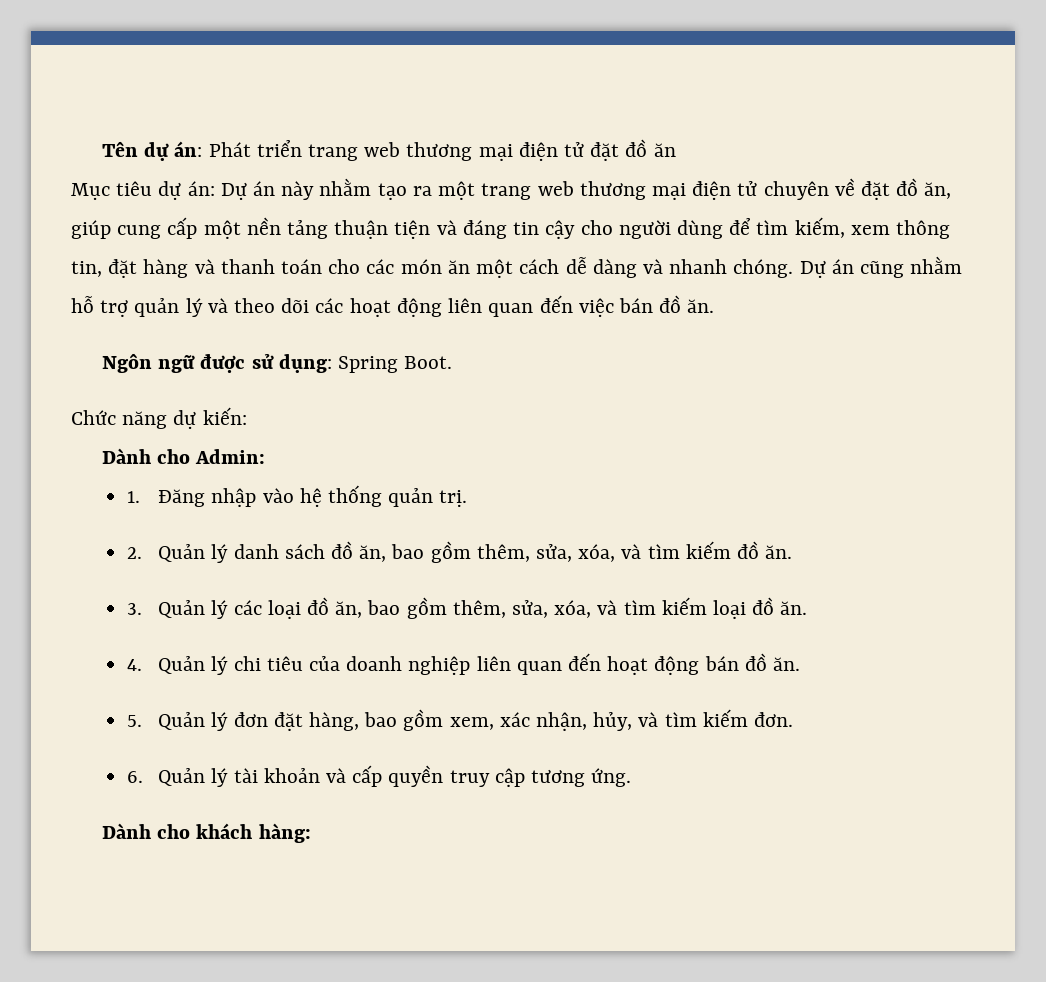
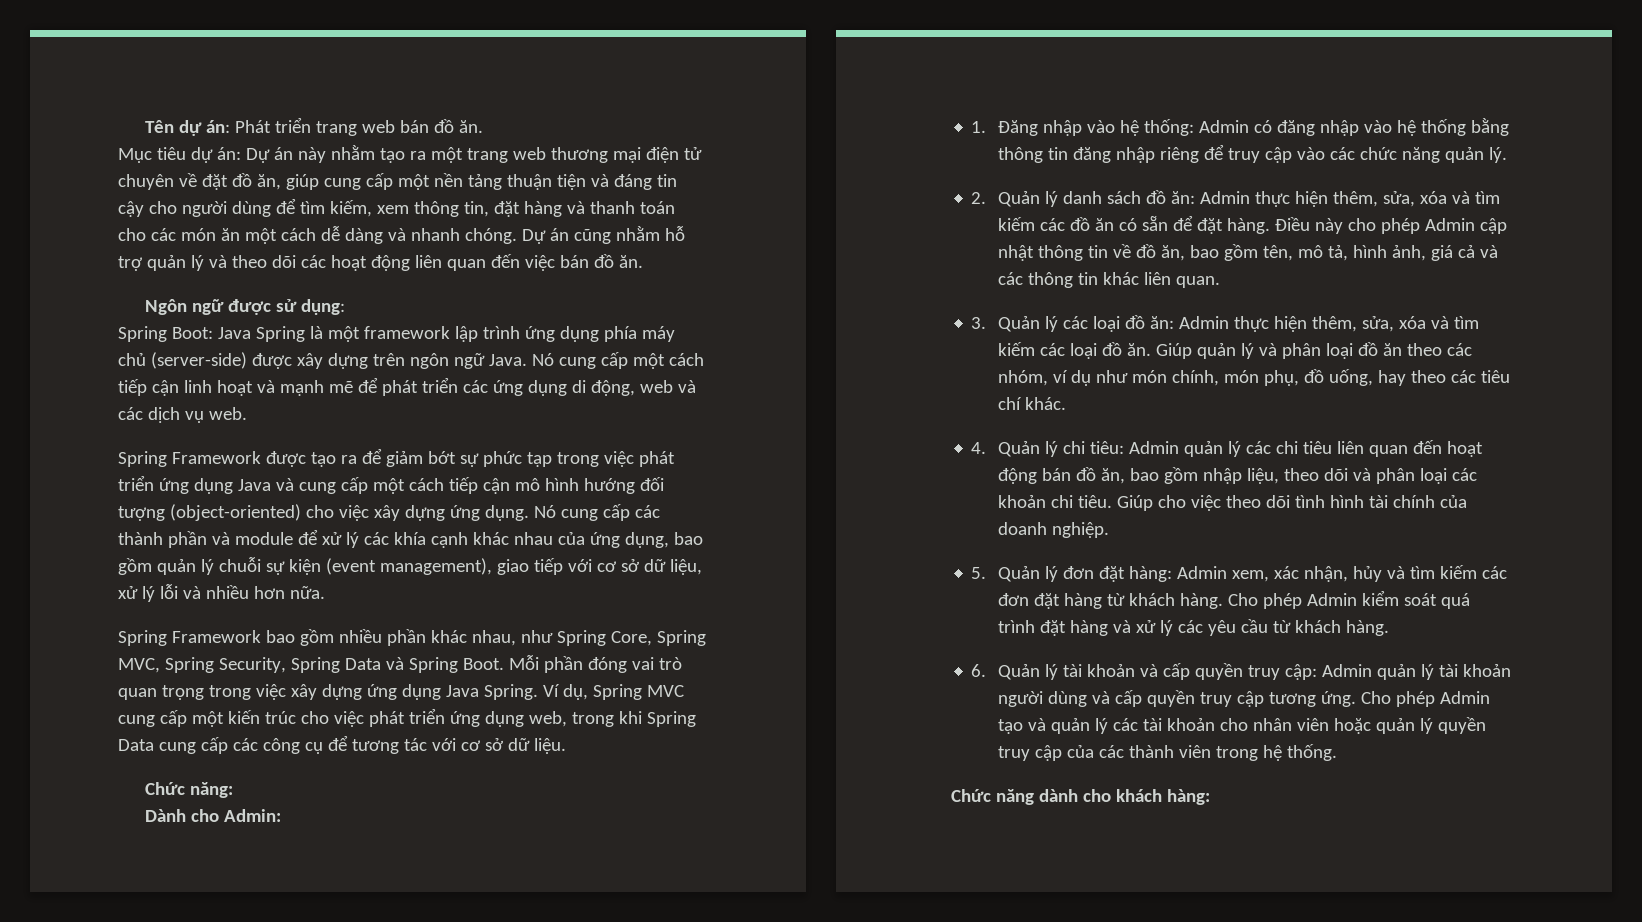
- Tên dự án: Phát triển trang web thương mại điện tử đặt đồ ăn
+ Tên dự án: Phát triển trang web bán đồ ăn.
- Ngôn ngữ được sử dụng: Spring Boot.
- Chức năng dự kiến:
+ Ngôn ngữ được sử dụng:
+ Spring Boot: Java Spring là một framework lập trình ứng dụng phía máy chủ (server-side) được xây dựng trên ngôn ngữ Java. Nó cung cấp một cách tiếp cận linh hoạt và mạnh mẽ để phát triển các ứng dụng di động, web và các dịch vụ web.
+ Spring Framework được tạo ra để giảm bớt sự phức tạp trong việc phát triển ứng dụng Java và cung cấp một cách tiếp cận mô hình hướng đối tượng (object-oriented) cho việc xây dựng ứng dụng. Nó cung cấp các thành phần và module để xử lý các khía cạnh khác nhau của ứng dụng, bao gồm quản lý chuỗi sự kiện (event management), giao tiếp với cơ sở dữ liệu, xử lý lỗi và nhiều hơn nữa.
+ Spring Framework bao gồm nhiều phần khác nhau, như Spring Core, Spring MVC, Spring Security, Spring Data và Spring Boot. Mỗi phần đóng vai trò quan trọng trong việc xây dựng ứng dụng Java Spring. Ví dụ, Spring MVC cung cấp một kiến trúc cho việc phát triển ứng dụng web, trong khi Spring Data cung cấp các công cụ để tương tác với cơ sở dữ liệu.
+ Chức năng:
- 1. Đăng nhập vào hệ thống quản trị.
+ 1. Đăng nhập vào hệ thống: Admin có đăng nhập vào hệ thống bằng thông tin đăng nhập riêng để truy cập vào các chức năng quản lý.
- 2. Quản lý danh sách đồ ăn, bao gồm thêm, sửa, xóa, và tìm kiếm đồ ăn.
+ 2. Quản lý danh sách đồ ăn: Admin thực hiện thêm, sửa, xóa và tìm kiếm các đồ ăn có sẵn để đặt hàng. Điều này cho phép Admin cập nhật thông tin về đồ ăn, bao gồm tên, mô tả, hình ảnh, giá cả và các thông tin khác liên quan.
- 3. Quản lý các loại đồ ăn, bao gồm thêm, sửa, xóa, và tìm kiếm loại đồ ăn.
- 4. Quản lý chi tiêu của doanh nghiệp liên quan đến hoạt động bán đồ ăn.
+ 3. Quản lý các loại đồ ăn: Admin thực hiện thêm, sửa, xóa và tìm kiếm các loại đồ ăn. Giúp quản lý và phân loại đồ ăn theo các nhóm, ví dụ như món chính, món phụ, đồ uống, hay theo các tiêu chí khác.
+ 4. Quản lý chi tiêu: Admin quản lý các chi tiêu liên quan đến hoạt động bán đồ ăn, bao gồm nhập liệu, theo dõi và phân loại các khoản chi tiêu. Giúp cho việc theo dõi tình hình tài chính của doanh nghiệp.
- 5. Quản lý đơn đặt hàng, bao gồm xem, xác nhận, hủy, và tìm kiếm đơn.
+ 5. Quản lý đơn đặt hàng: Admin xem, xác nhận, hủy và tìm kiếm các đơn đặt hàng từ khách hàng. Cho phép Admin kiểm soát quá trình đặt hàng và xử lý các yêu cầu từ khách hàng.
- 6. Quản lý tài khoản và cấp quyền truy cập tương ứng.
- Dành cho khách hàng:
+ 6. Quản lý tài khoản và cấp quyền truy cập: Admin quản lý tài khoản người dùng và cấp quyền truy cập tương ứng. Cho phép Admin tạo và quản lý các tài khoản cho nhân viên hoặc quản lý quyền truy cập của các thành viên trong hệ thống.
+ Chức năng dành cho khách hàng:

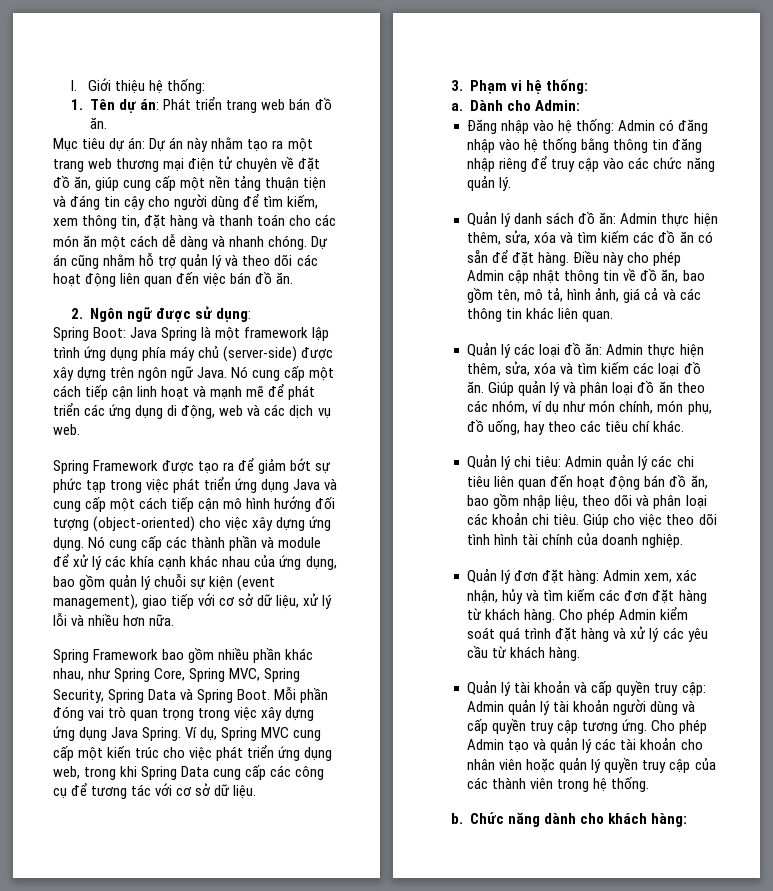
- Tên dự án: Phát triển trang web bán đồ ăn.
+ I. Giới thiệu hệ thống:
+ 1. Tên dự án: Phát triển trang web bán đồ ăn.
- Ngôn ngữ được sử dụng:
+ 2. Ngôn ngữ được sử dụng:
- Chức năng:
- Dành cho Admin:
+ 3. Phạm vi hệ thống:
+ a. Dành cho Admin:
- 1. Đăng nhập vào hệ thống: Admin có đăng nhập vào hệ thống bằng thông tin đăng nhập riêng để truy cập vào các chức năng quản lý.
+ Đăng nhập vào hệ thống: Admin có đăng nhập vào hệ thống bằng thông tin đăng nhập riêng để truy cập vào các chức năng quản lý.
- 2. Quản lý danh sách đồ ăn: Admin thực hiện thêm, sửa, xóa và tìm kiếm các đồ ăn có sẵn để đặt hàng.
+ Quản lý danh sách đồ ăn: Admin thực hiện thêm, sửa, xóa và tìm kiếm các đồ ăn có sẵn để đặt hàng.
- 3. Quản lý các loại đồ ăn: Admin thực hiện thêm, sửa, xóa và tìm kiếm các loại đồ ăn.
+ Quản lý các loại đồ ăn: Admin thực hiện thêm, sửa, xóa và tìm kiếm các loại đồ ăn.
- 4. Quản lý chi tiêu: Admin quản lý các chi tiêu liên quan đến hoạt động bán đồ ăn, bao gồm nhập liệu, theo dõi và phân loại các khoản chi tiêu.
+ Quản lý chi tiêu: Admin quản lý các chi tiêu liên quan đến hoạt động bán đồ ăn, bao gồm nhập liệu, theo dõi và phân loại các khoản chi tiêu.
- 5. Quản lý đơn đặt hàng: Admin xem, xác nhận, hủy và tìm kiếm các đơn đặt hàng từ khách hàng.
+ Quản lý đơn đặt hàng: Admin xem, xác nhận, hủy và tìm kiếm các đơn đặt hàng từ khách hàng.
- 6. Quản lý tài khoản và cấp quyền truy cập: Admin quản lý tài khoản người dùng và cấp quyền truy cập tương ứng.
+ Quản lý tài khoản và cấp quyền truy cập: Admin quản lý tài khoản người dùng và cấp quyền truy cập tương ứng.
+ b.

